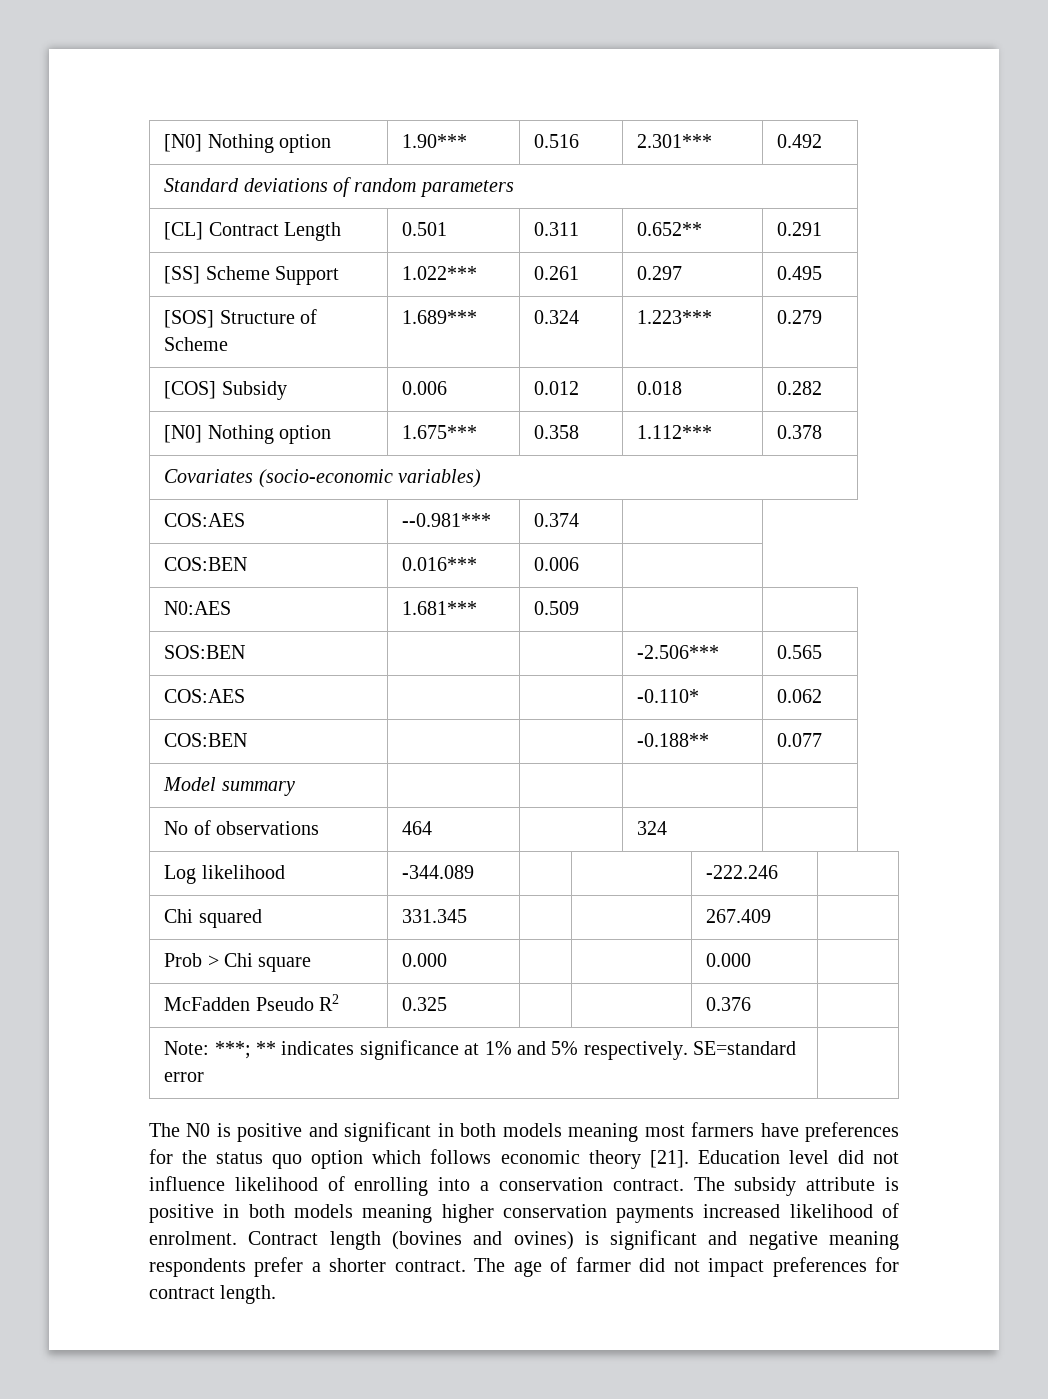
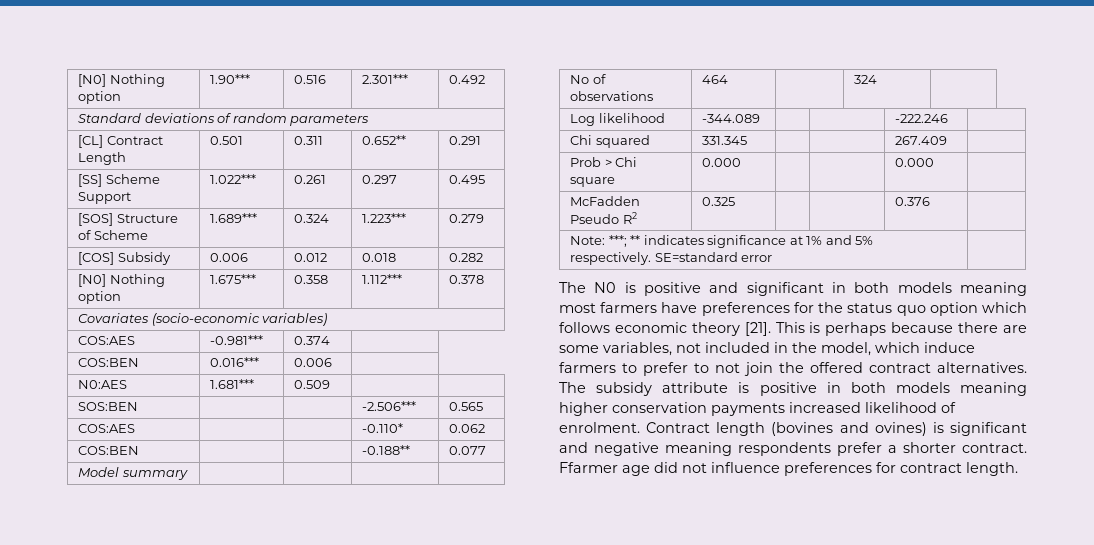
- COS:AES | --0.981*** | 0.374 |
+ COS:AES | -0.981*** | 0.374 |
- Education level did not influence likelihood of enrolling into a conservation contract.
+ This is perhaps because there are some variables, not included in the model, which induce farmers to prefer to not join the offered contract alternatives.
- The age of farmer did not impact preferences for contract length.
+ Ffarmer age did not influence preferences for contract length.

